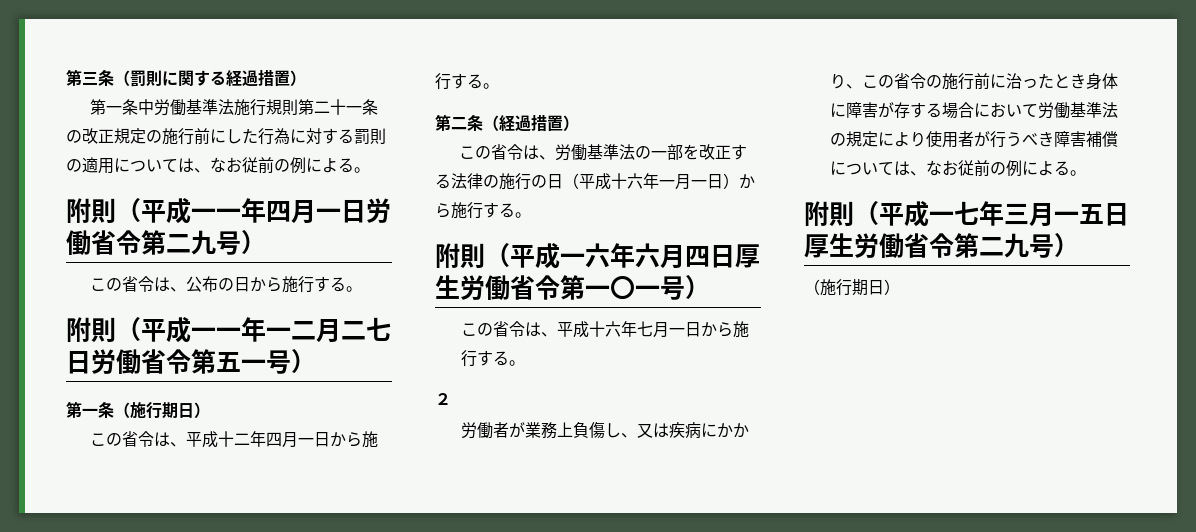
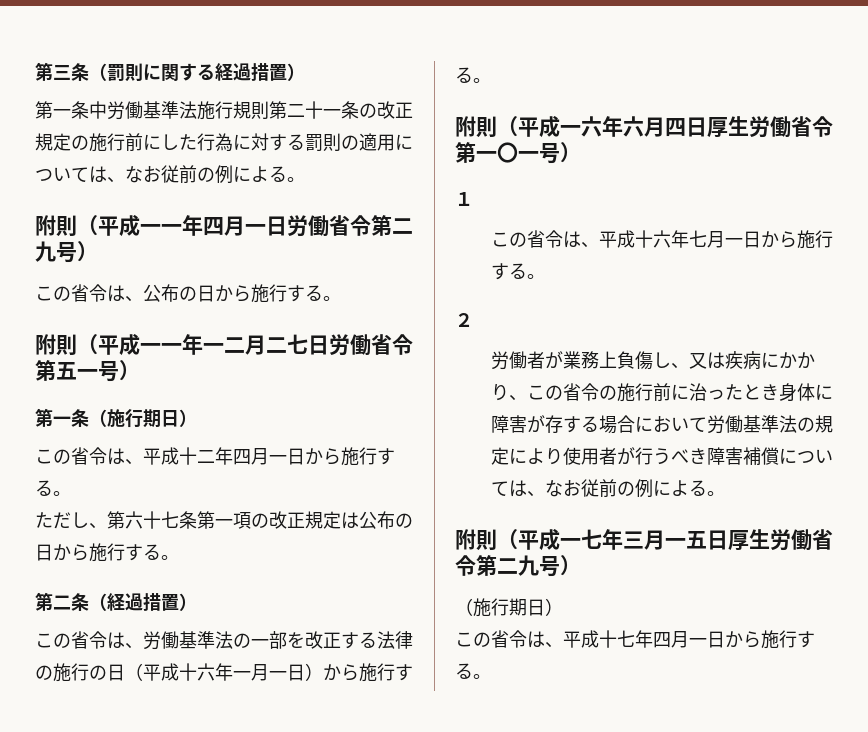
+ ただし、第六十七条第一項の改正規定は公布の日から施行する。
+ １
+ この省令は、平成十七年四月一日から施行する。

